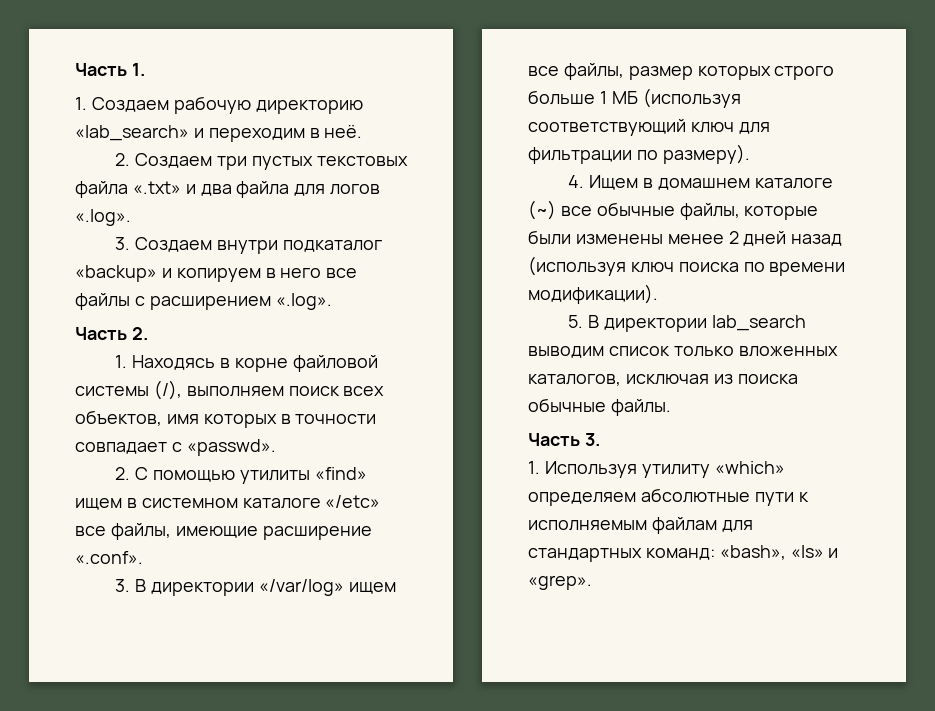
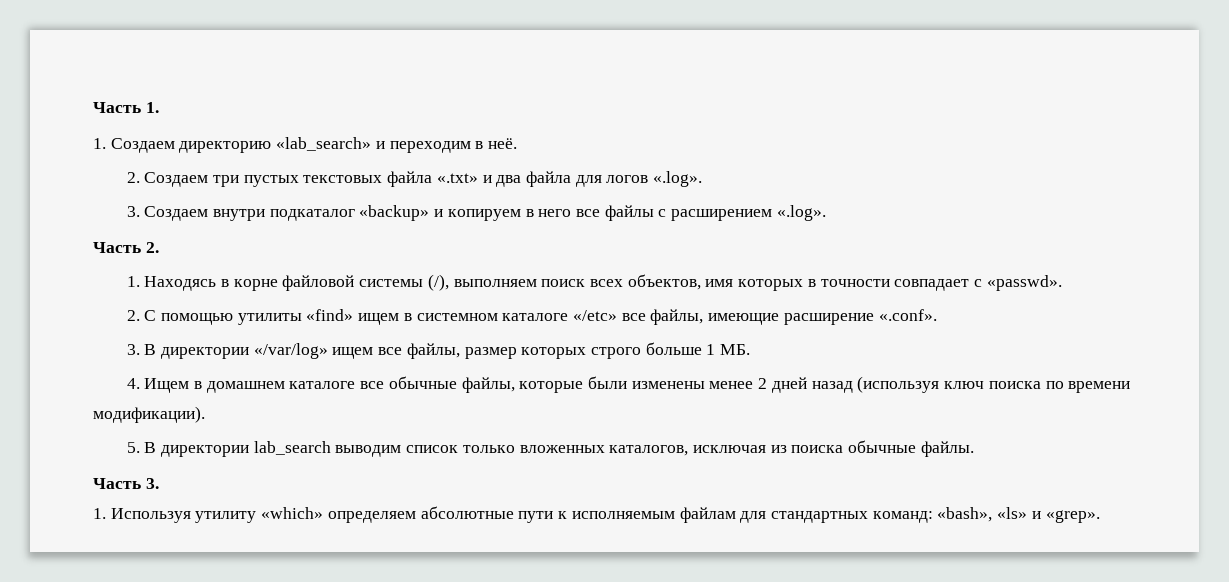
- 1. Создаем рабочую директорию «lab_search» и переходим в неё.
+ 1. Создаем директорию «lab_search» и переходим в неё.
- 3. В директории «/var/log» ищем все файлы, размер которых строго больше 1 МБ (используя соответствующий ключ для фильтрации по размеру).
+ 3. В директории «/var/log» ищем все файлы, размер которых строго больше 1 МБ.
- 4. Ищем в домашнем каталоге (~) все обычные файлы, которые были изменены менее 2 дней назад (используя ключ поиска по времени модификации).
+ 4. Ищем в домашнем каталоге все обычные файлы, которые были изменены менее 2 дней назад (используя ключ поиска по времени модификации).

